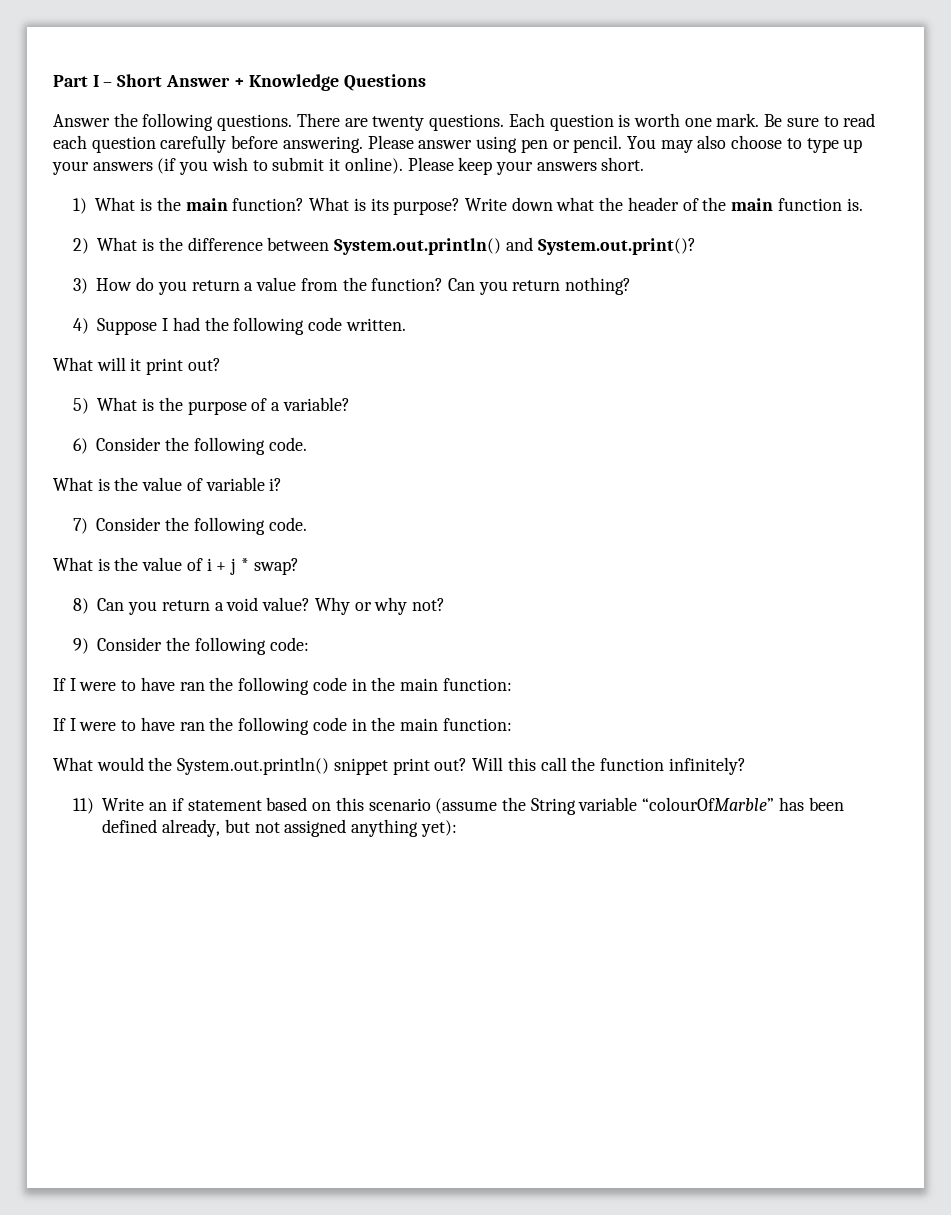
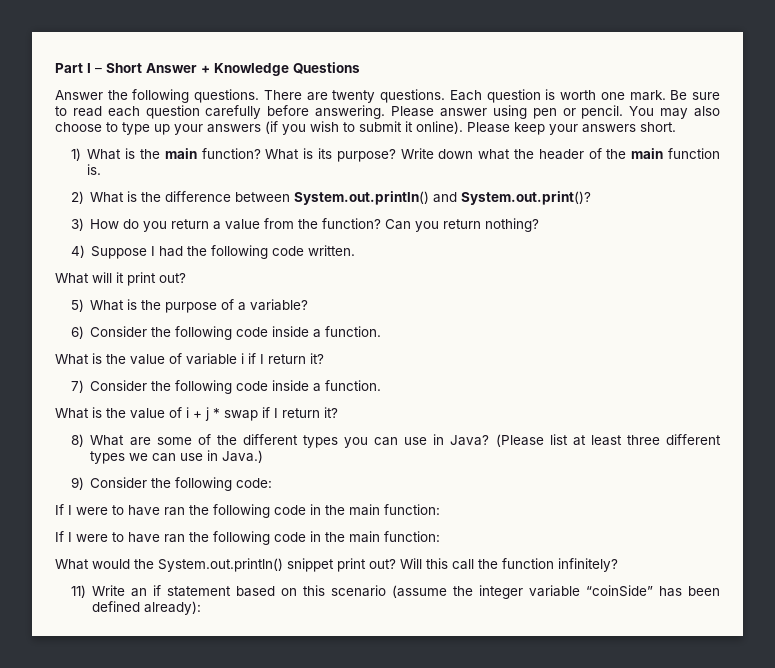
- 6) Consider the following code.
+ 6) Consider the following code inside a function.
- What is the value of variable i?
+ What is the value of variable i if I return it?
- 7) Consider the following code.
+ 7) Consider the following code inside a function.
- What is the value of i + j * swap?
- 8) Can you return a void value? Why or why not?
+ What is the value of i + j * swap if I return it?
+ 8) What are some of the different types you can use in Java? (Please list at least three different types we can use in Java.)
- 11) Write an if statement based on this scenario (assume the String variable “colourOfMarble” has been defined already, but not assigned anything yet):
+ 11) Write an if statement based on this scenario (assume the integer variable “coinSide” has been defined already):

